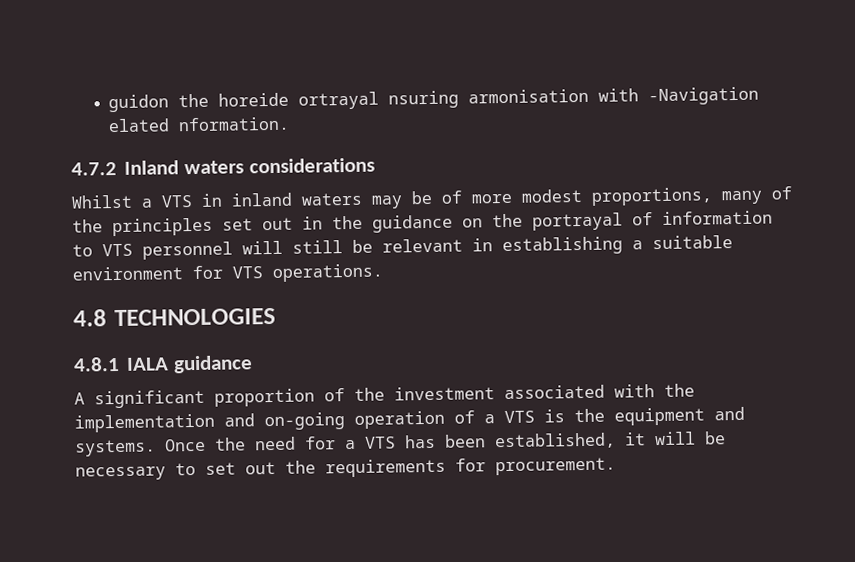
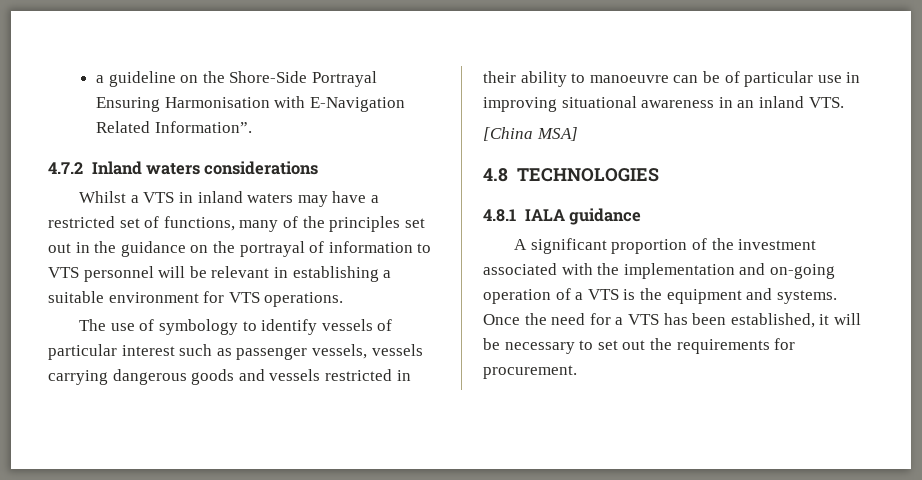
- guidon the horeide ortrayal nsuring armonisation with -Navigation elated nformation.
+ a guideline on the Shore-Side Portrayal Ensuring Harmonisation with E-Navigation Related Information”.
- Whilst a VTS in inland waters may be of more modest proportions, many of the principles set out in the guidance on the portrayal of information to VTS personnel will still be relevant in establishing a suitable environment for VTS operations.
+ Whilst a VTS in inland waters may have a restricted set of functions, many of the principles set out in the guidance on the portrayal of information to VTS personnel will be relevant in establishing a suitable environment for VTS operations.
+ The use of symbology to identify vessels of particular interest such as passenger vessels, vessels carrying dangerous goods and vessels restricted in their ability to manoeuvre can be of particular use in improving situational awareness in an inland VTS.
+ [China MSA]

